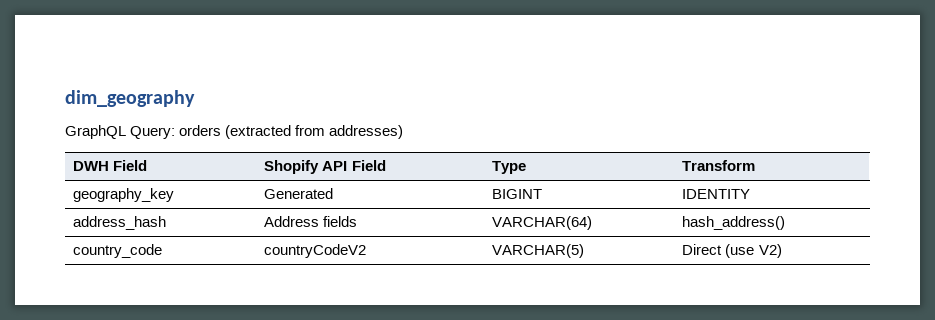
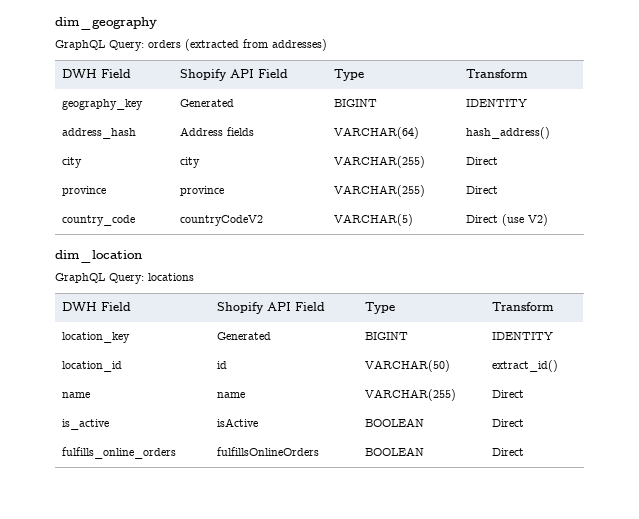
+ city | city | VARCHAR(255) | Direct
+ province | province | VARCHAR(255) | Direct
+ dim_location
+ GraphQL Query: locations
+ DWH Field | Shopify API Field | Type | Transform
+ location_key | Generated | BIGINT | IDENTITY
+ location_id | id | VARCHAR(50) | extract_id()
+ name | name | VARCHAR(255) | Direct
+ is_active | isActive | BOOLEAN | Direct
+ fulfills_online_orders | fulfillsOnlineOrders | BOOLEAN | Direct

